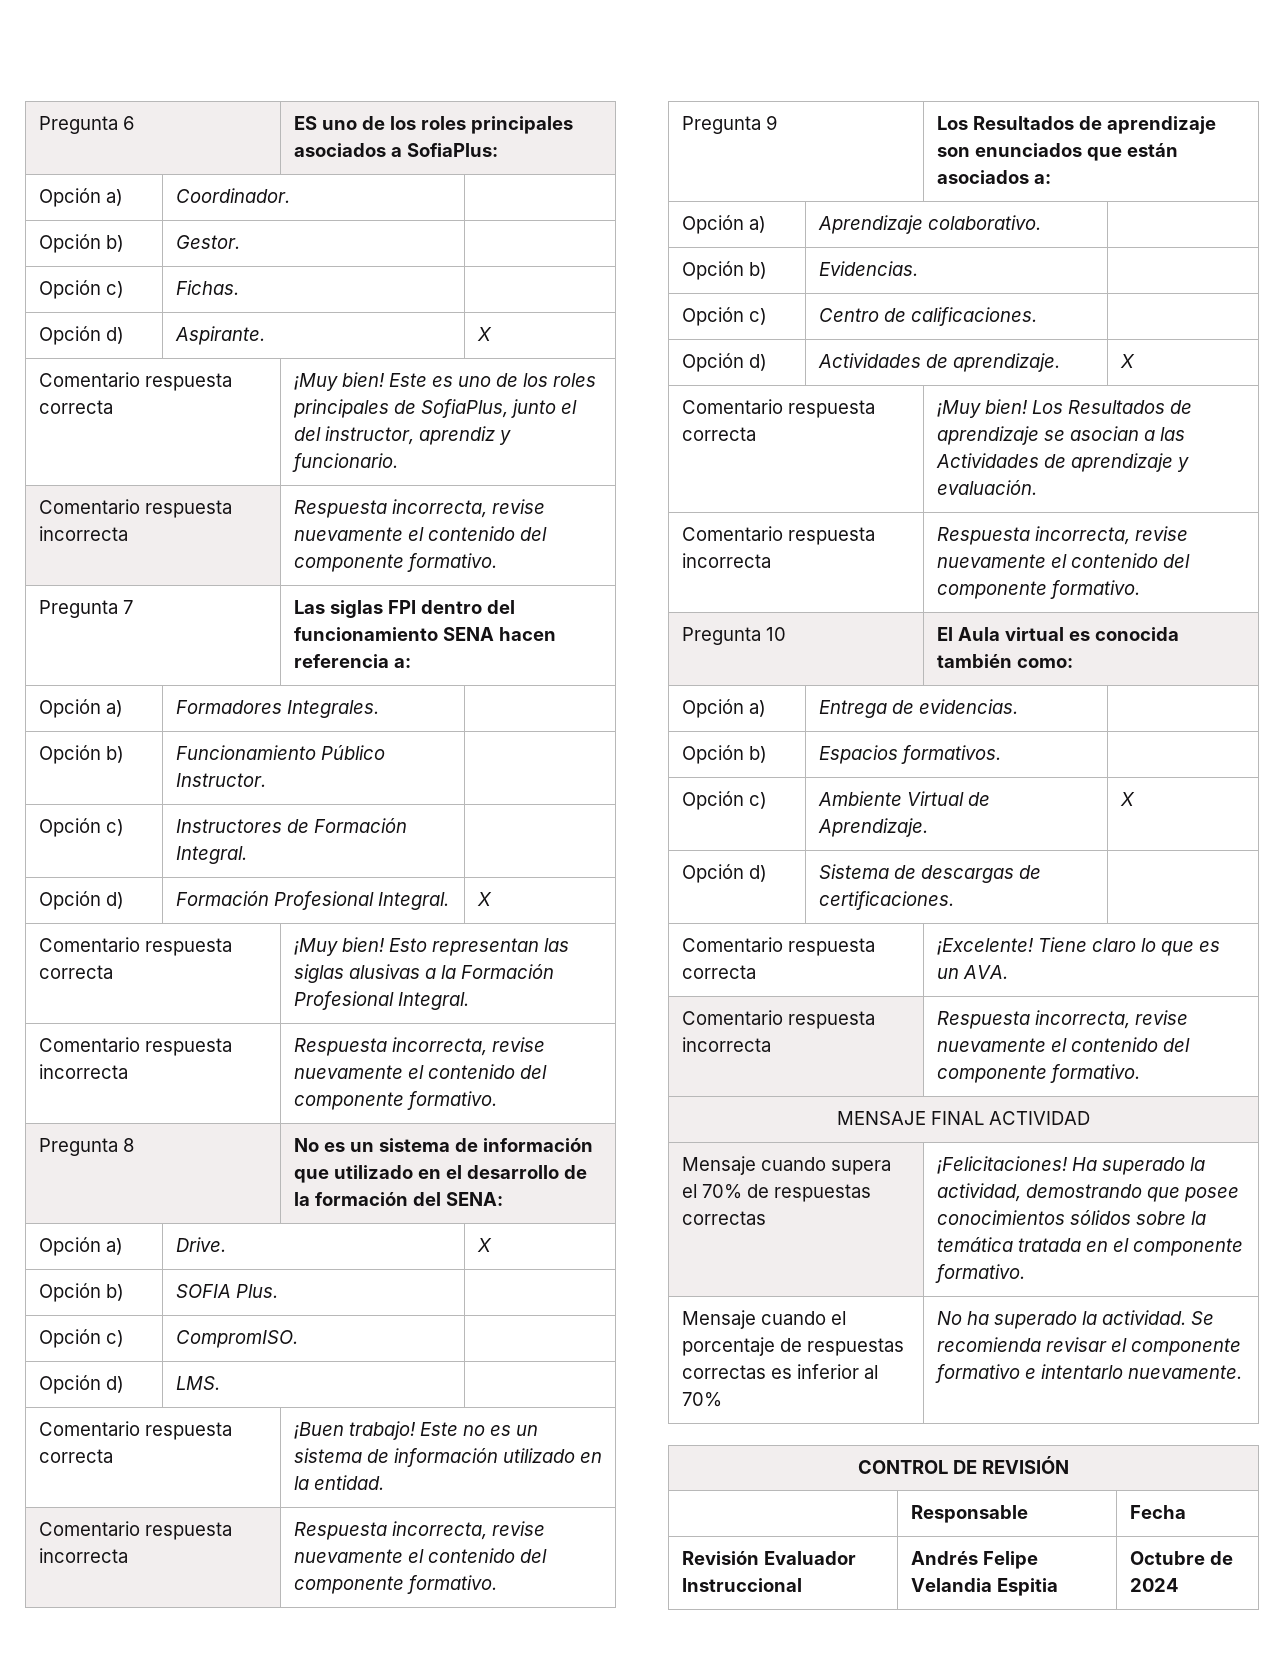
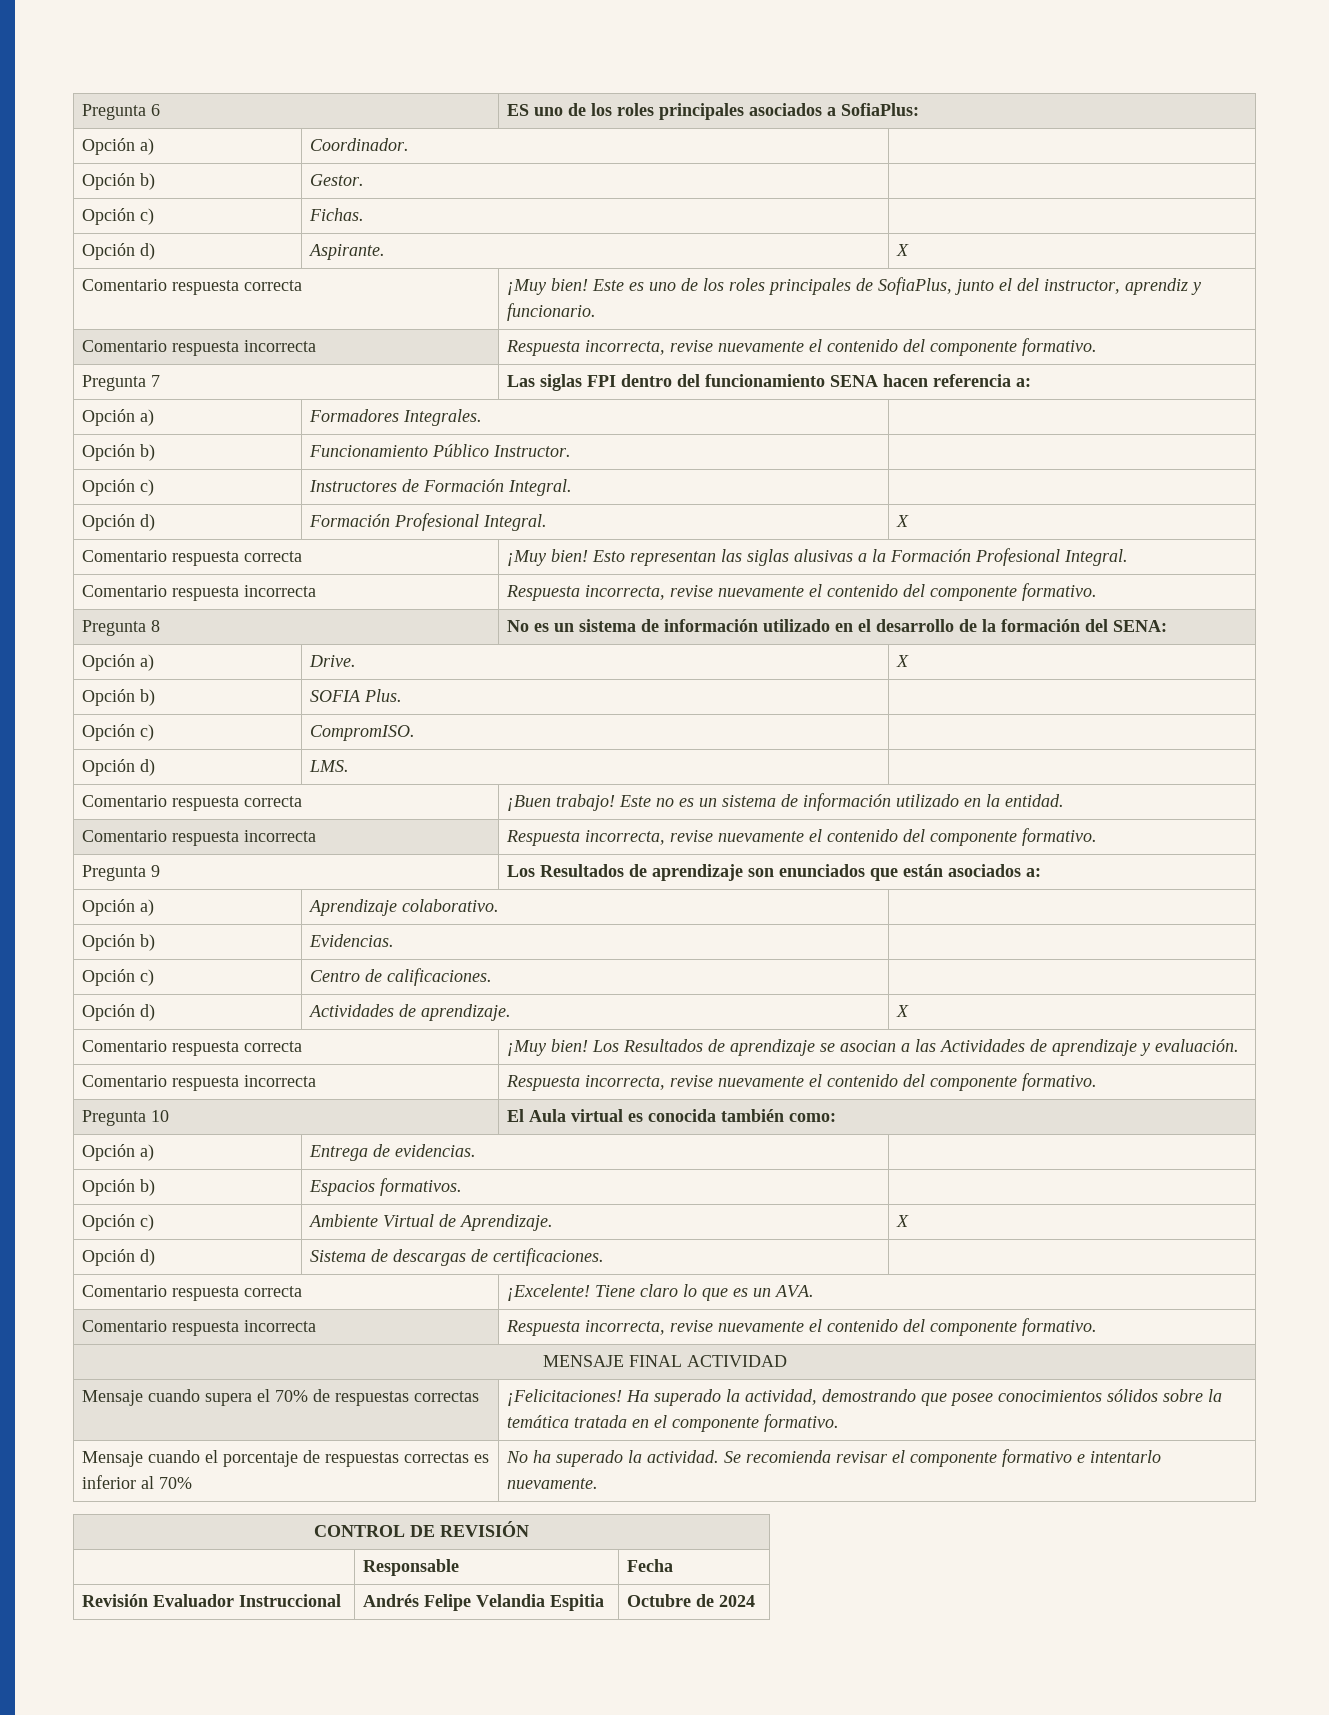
- Pregunta 8 | No es un sistema de información que utilizado en el desarrollo de la formación del SENA:
+ Pregunta 8 | No es un sistema de información utilizado en el desarrollo de la formación del SENA:

